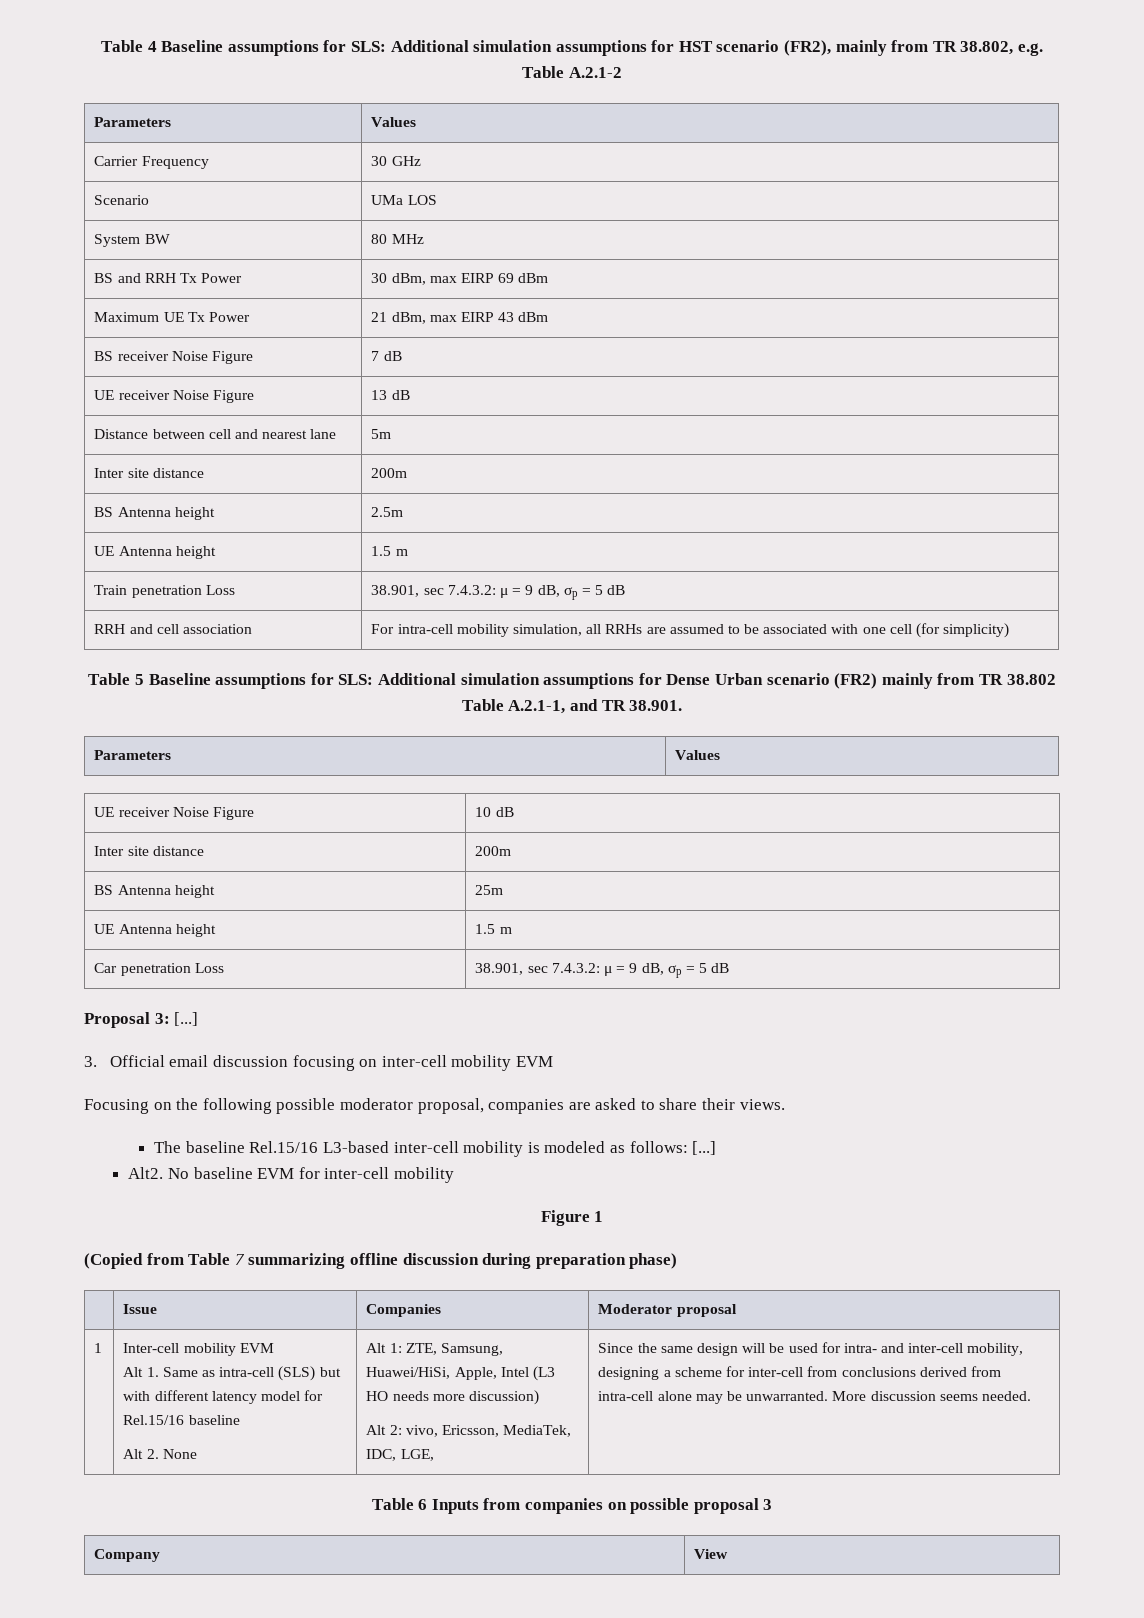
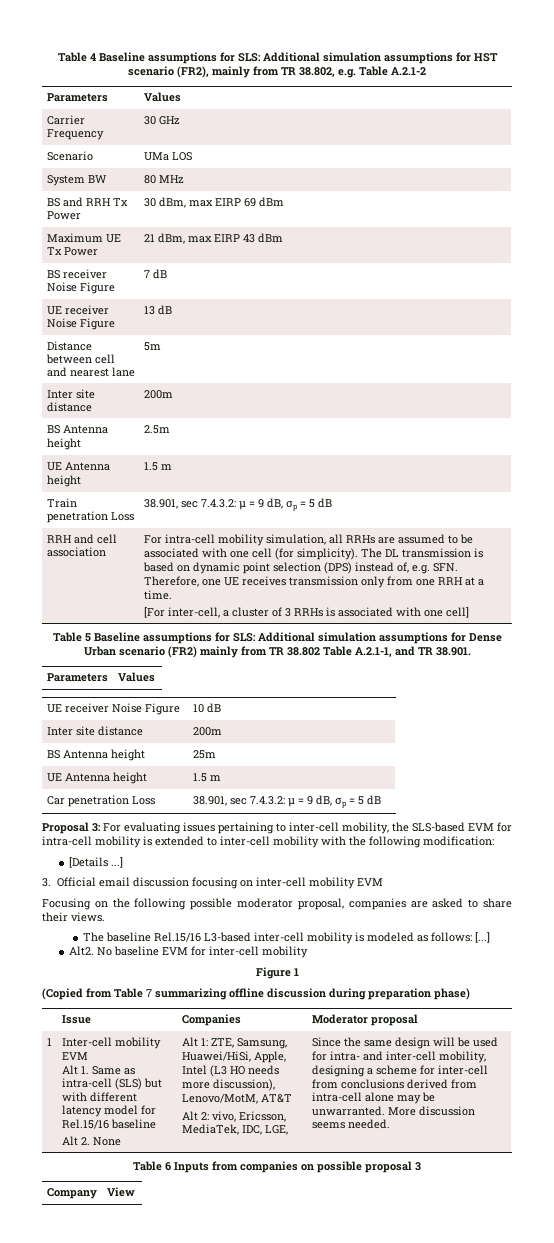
- For intra-cell mobility simulation, all RRHs are assumed to be associated with one cell (for simplicity)
+ For intra-cell mobility simulation, all RRHs are assumed to be associated with one cell (for simplicity). The DL transmission is based on dynamic point selection (DPS) instead of, e.g. SFN. Therefore, one UE receives transmission only from one RRH at a time.
+ [For inter-cell, a cluster of 3 RRHs is associated with one cell]
- Proposal 3: [...]
+ Proposal 3: For evaluating issues pertaining to inter-cell mobility, the SLS-based EVM for intra-cell mobility is extended to inter-cell mobility with the following modification:
+ [Details ...]
- Alt 1: ZTE, Samsung, Huawei/HiSi, Apple, Intel (L3 HO needs more discussion)
+ Alt 1: ZTE, Samsung, Huawei/HiSi, Apple, Intel (L3 HO needs more discussion), Lenovo/MotM, AT&T

